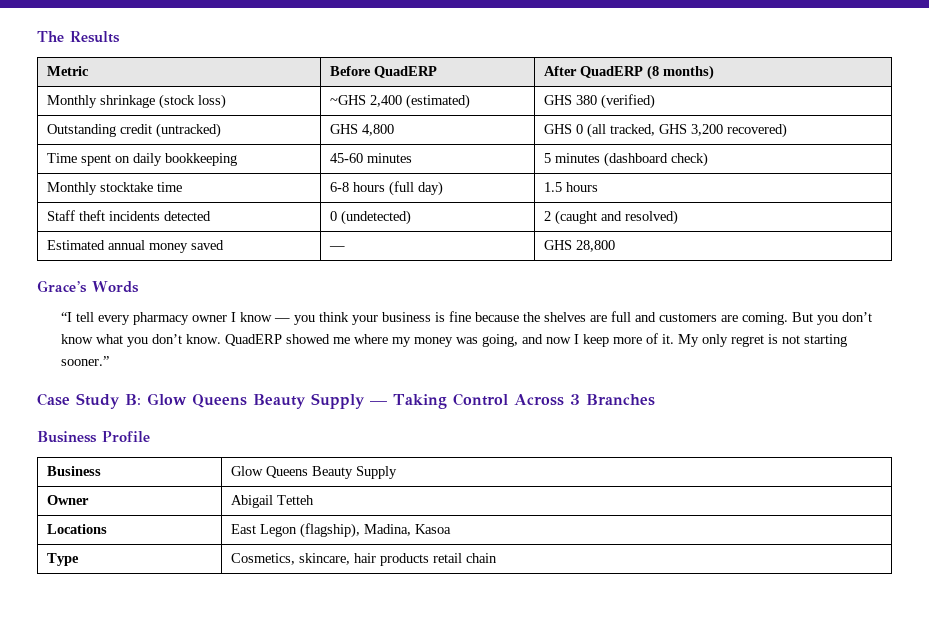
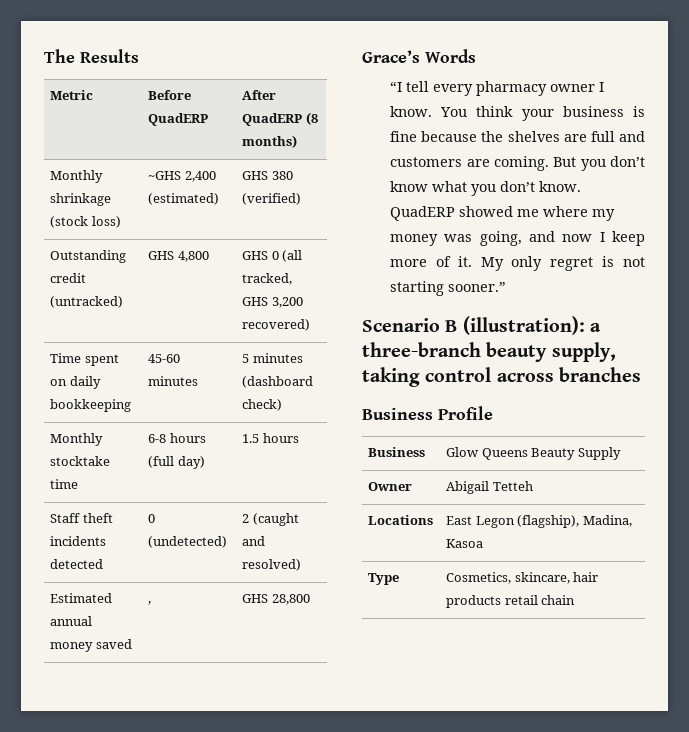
- Estimated annual money saved | — | GHS 28,800
+ Estimated annual money saved | , | GHS 28,800
- “I tell every pharmacy owner I know — you think your business is fine because the shelves are full and customers are coming.
+ “I tell every pharmacy owner I know. You think your business is fine because the shelves are full and customers are coming.
- Case Study B: Glow Queens Beauty Supply — Taking Control Across 3 Branches
+ Scenario B (illustration): a three-branch beauty supply, taking control across branches

